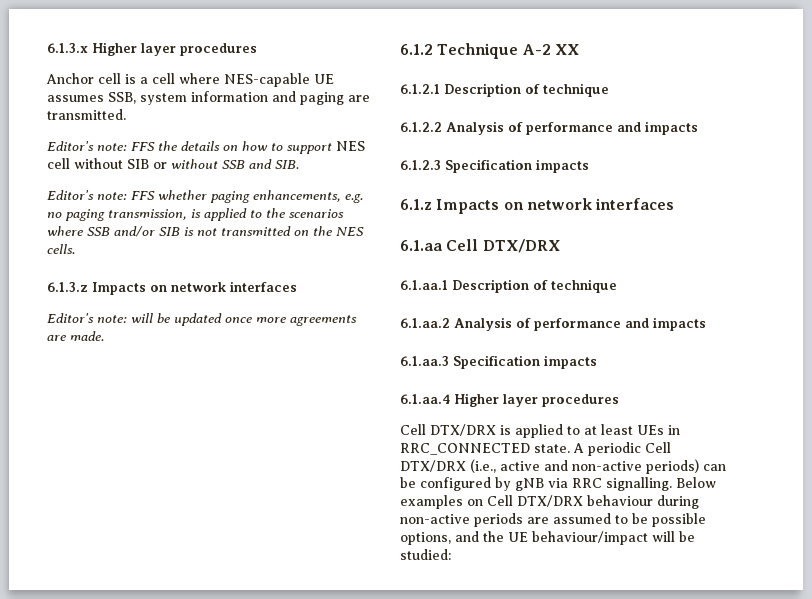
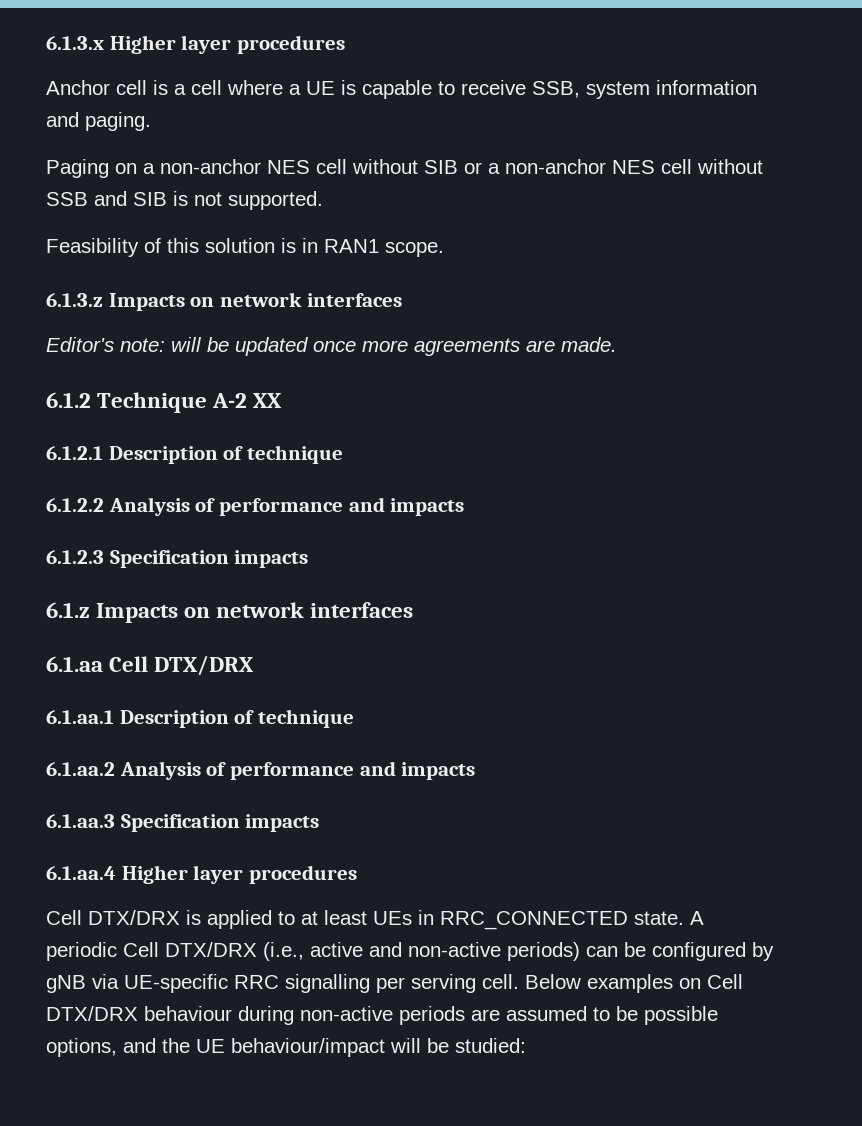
- Anchor cell is a cell where NES-capable UE assumes SSB, system information and paging are transmitted.
- Editor's note: FFS the details on how to support NES cell without SIB or without SSB and SIB.
- Editor's note: FFS whether paging enhancements, e.g. no paging transmission, is applied to the scenarios where SSB and/or SIB is not transmitted on the NES cells.
+ Anchor cell is a cell where a UE is capable to receive SSB, system information and paging.
+ Paging on a non-anchor NES cell without SIB or a non-anchor NES cell without SSB and SIB is not supported.
+ Feasibility of this solution is in RAN1 scope.
- A periodic Cell DTX/DRX (i.e., active and non-active periods) can be configured by gNB via RRC signalling.
+ A periodic Cell DTX/DRX (i.e., active and non-active periods) can be configured by gNB via UE-specific RRC signalling per serving cell.

